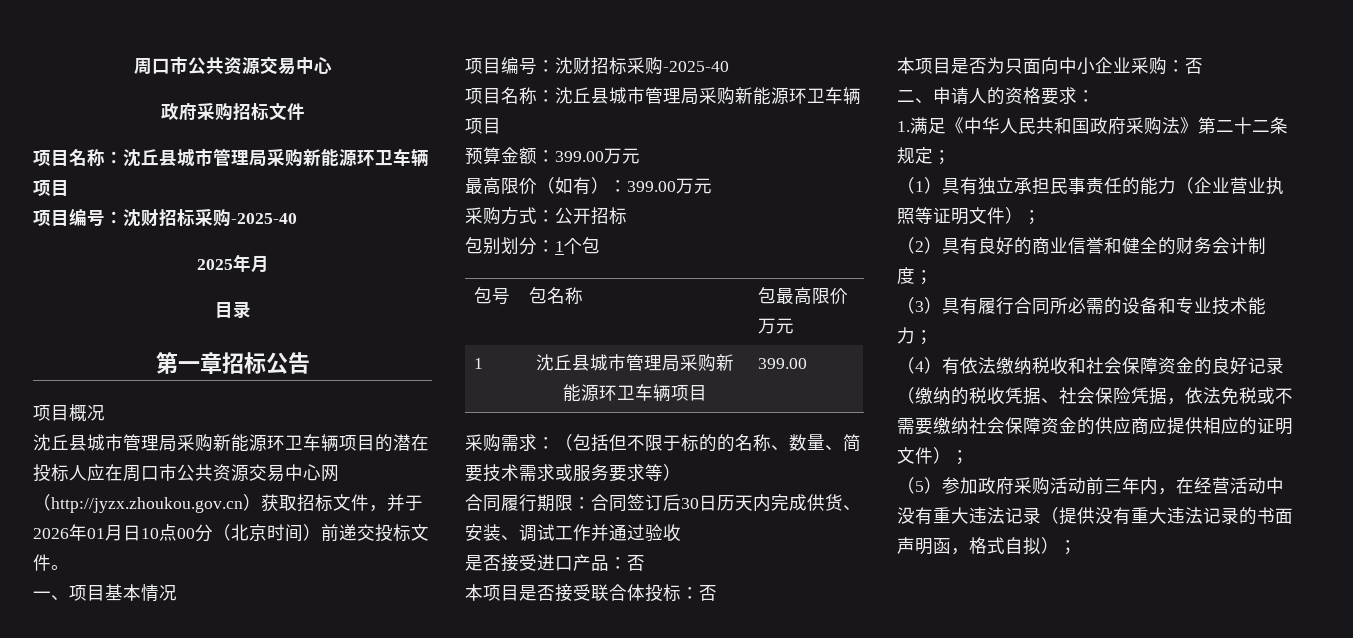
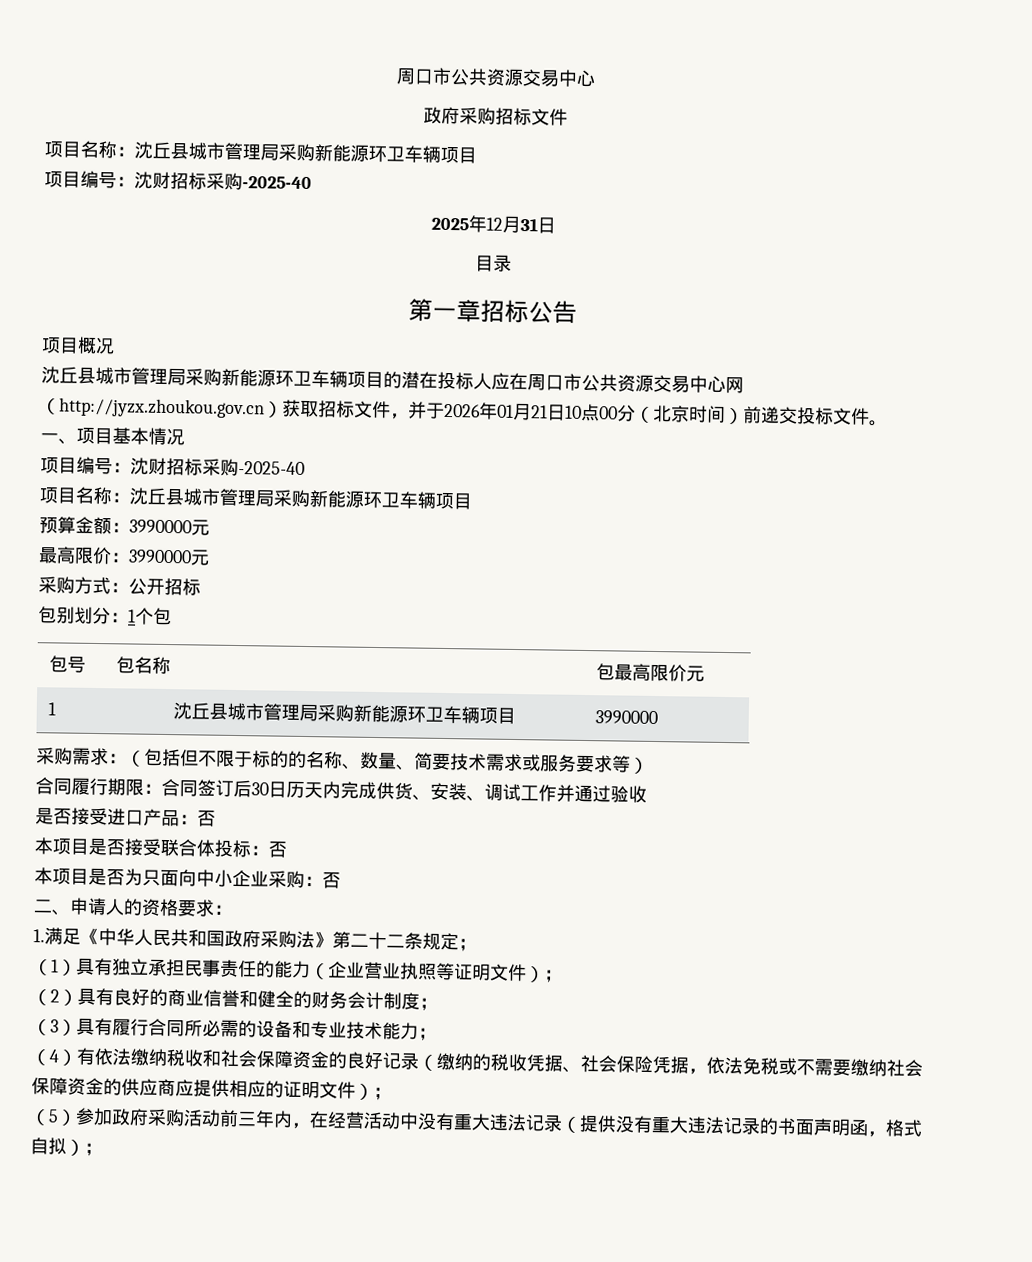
- 2025年月
+ 2025年12月31日
- 沈丘县城市管理局采购新能源环卫车辆项目的潜在投标人应在周口市公共资源交易中心网（http://jyzx.zhoukou.gov.cn）获取招标文件，并于2026年01月日10点00分（北京时间）前递交投标文件。
+ 沈丘县城市管理局采购新能源环卫车辆项目的潜在投标人应在周口市公共资源交易中心网（http://jyzx.zhoukou.gov.cn）获取招标文件，并于2026年01月21日10点00分（北京时间）前递交投标文件。
- 预算金额：399.00万元
+ 预算金额：3990000元
- 最高限价（如有）：399.00万元
+ 最高限价：3990000元
- 包号 | 包名称 | 包最高限价万元
+ 包号 | 包名称 | 包最高限价元
- 1 | 沈丘县城市管理局采购新能源环卫车辆项目 | 399.00
+ 1 | 沈丘县城市管理局采购新能源环卫车辆项目 | 3990000

